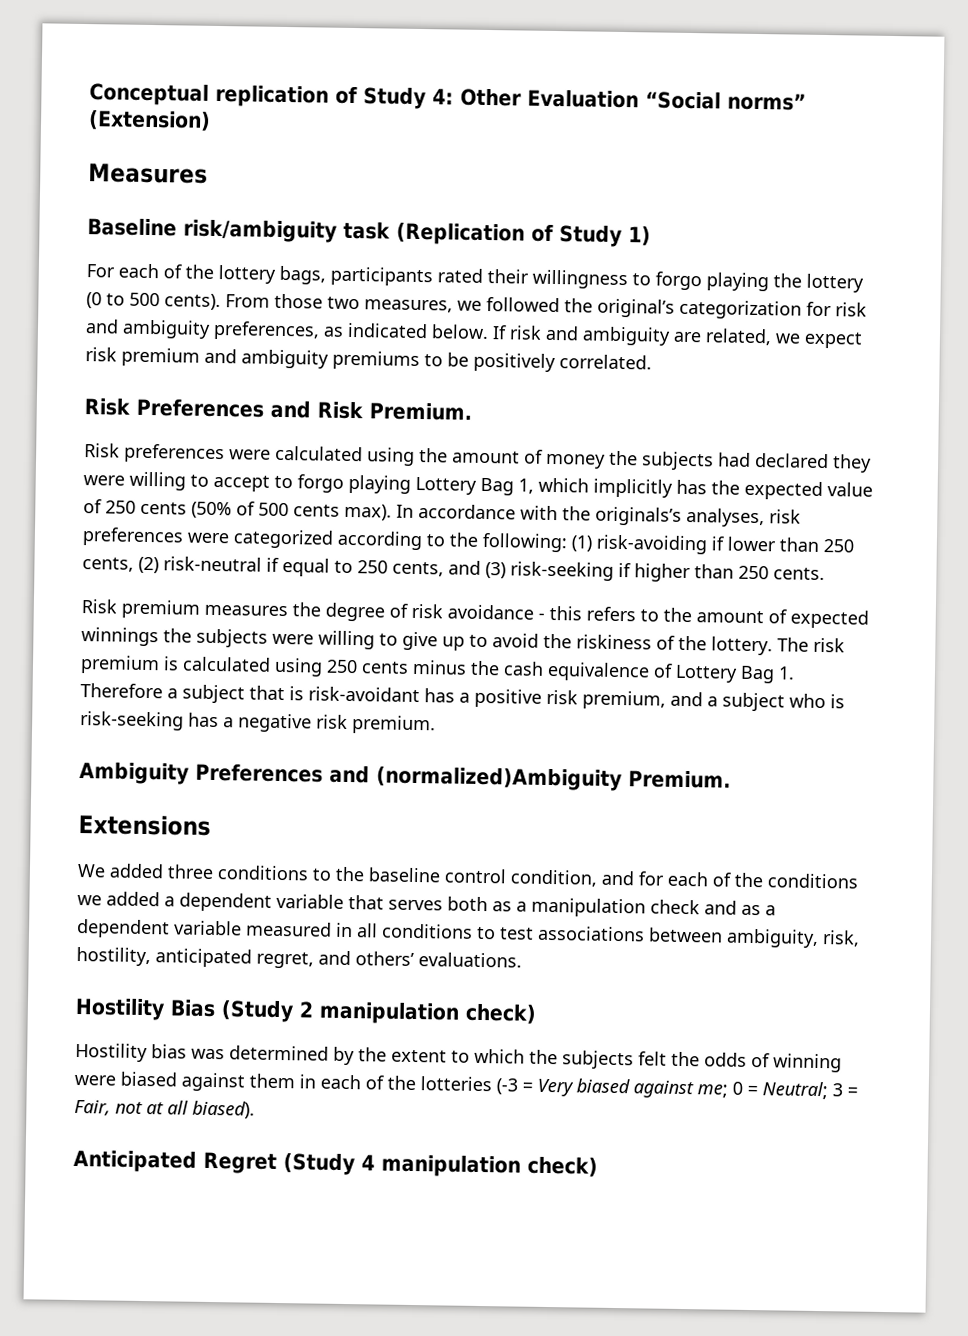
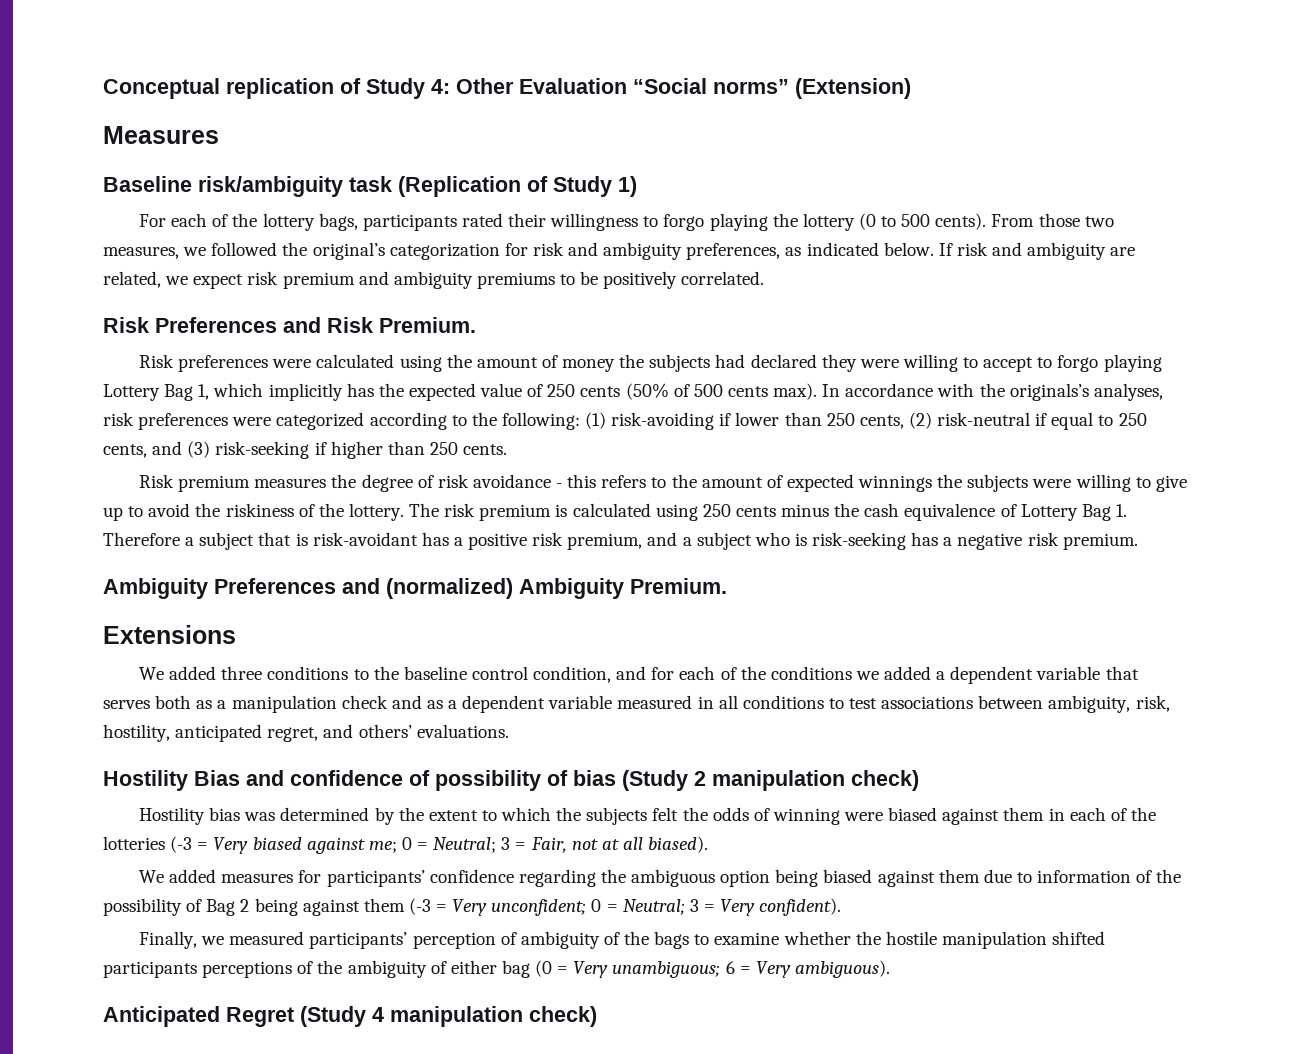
- Ambiguity Preferences and (normalized)Ambiguity Premium.
+ Ambiguity Preferences and (normalized) Ambiguity Premium.
- Hostility Bias (Study 2 manipulation check)
+ Hostility Bias and confidence of possibility of bias (Study 2 manipulation check)
+ We added measures for participants’ confidence regarding the ambiguous option being biased against them due to information of the possibility of Bag 2 being against them (-3 = Very unconfident; 0 = Neutral; 3 = Very confident).
+ Finally, we measured participants’ perception of ambiguity of the bags to examine whether the hostile manipulation shifted participants perceptions of the ambiguity of either bag (0 = Very unambiguous; 6 = Very ambiguous).

